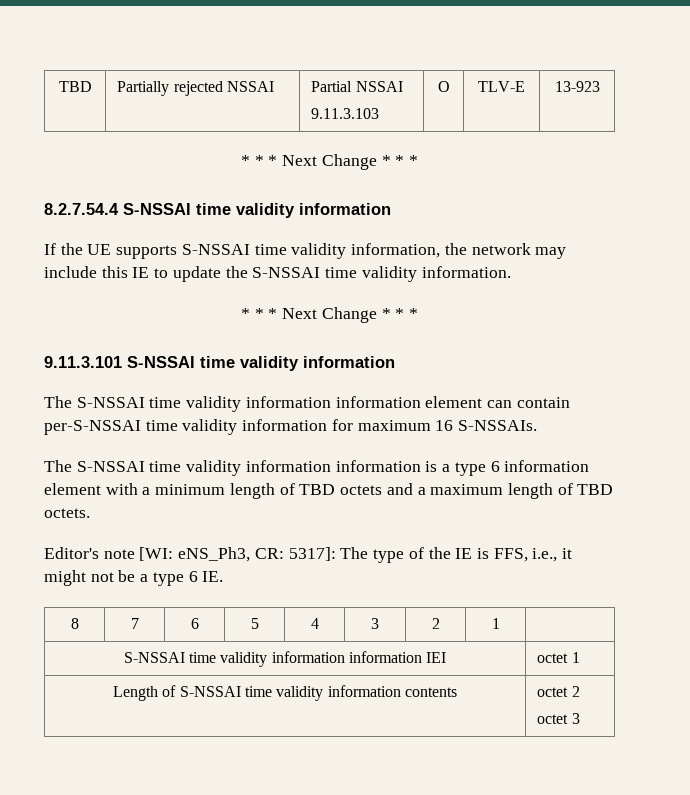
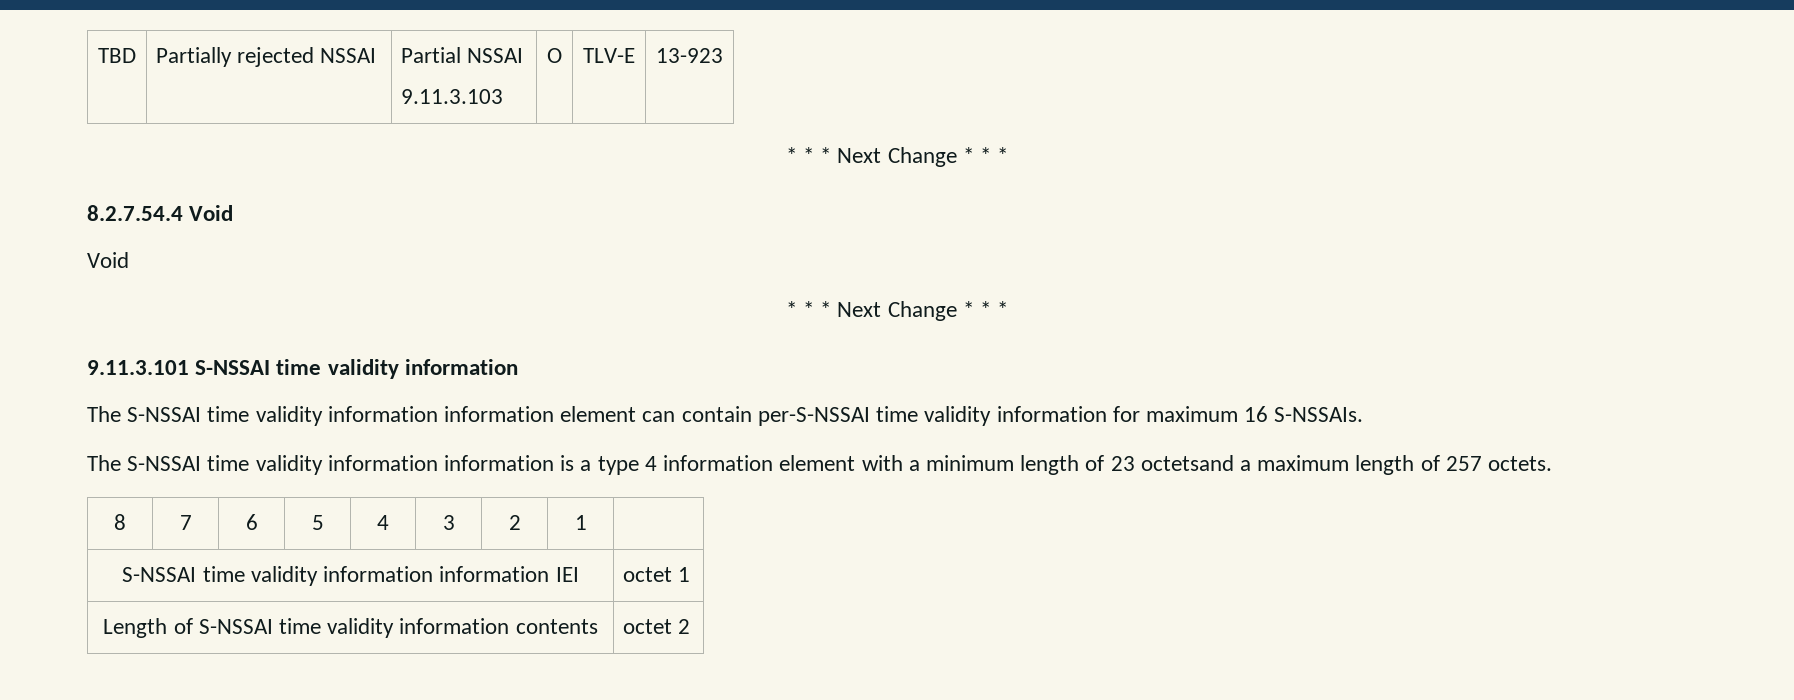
- 8.2.7.54.4 S-NSSAI time validity information
- If the UE supports S-NSSAI time validity information, the network may include this IE to update the S-NSSAI time validity information.
+ 8.2.7.54.4 Void
+ Void
- The S-NSSAI time validity information information is a type 6 information element with a minimum length of TBD octets and a maximum length of TBD octets.
+ The S-NSSAI time validity information information is a type 4 information element with a minimum length of 23 octetsand a maximum length of 257 octets.
- Editor's note [WI: eNS_Ph3, CR: 5317]: The type of the IE is FFS, i.e., it might not be a type 6 IE.
  Length of S-NSSAI time validity information contents | octet 2
- octet 3

